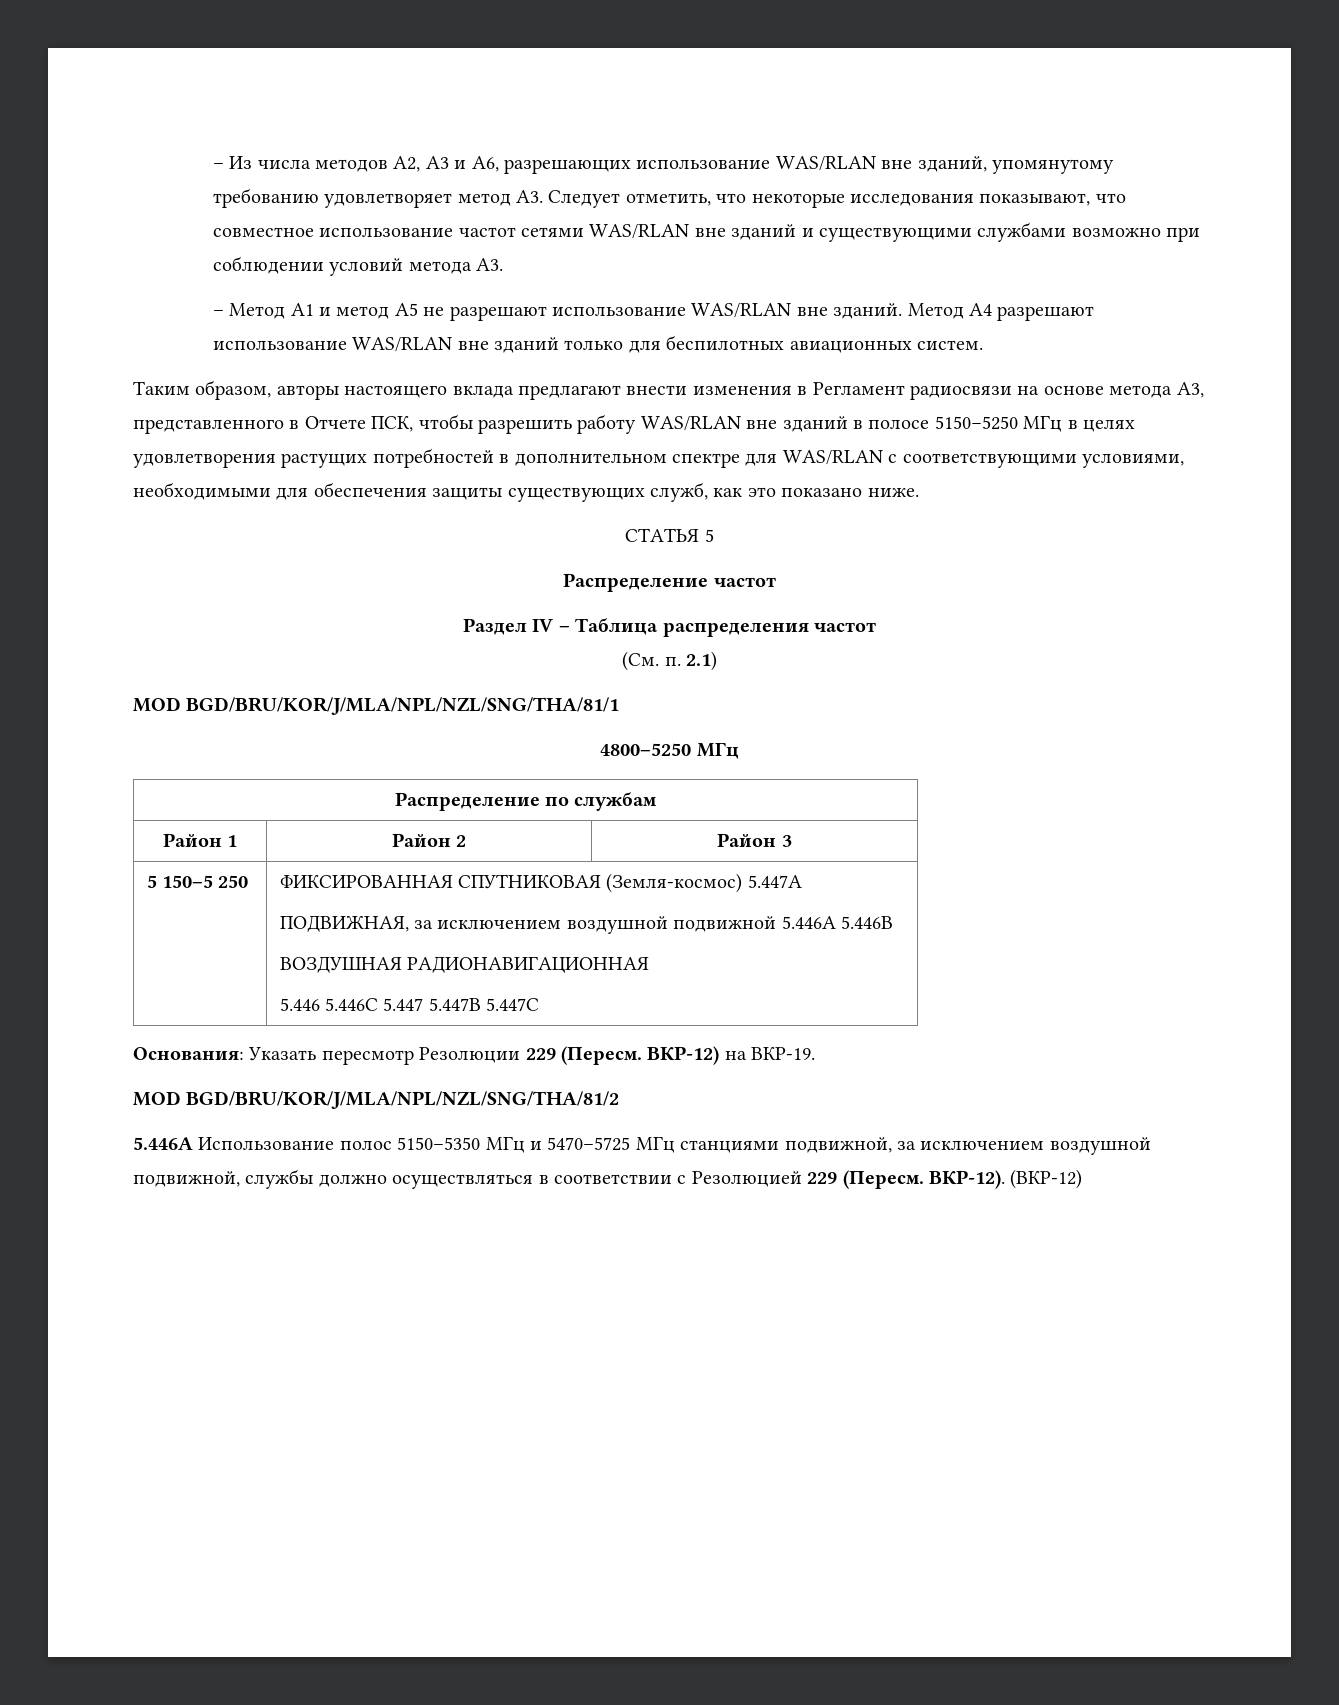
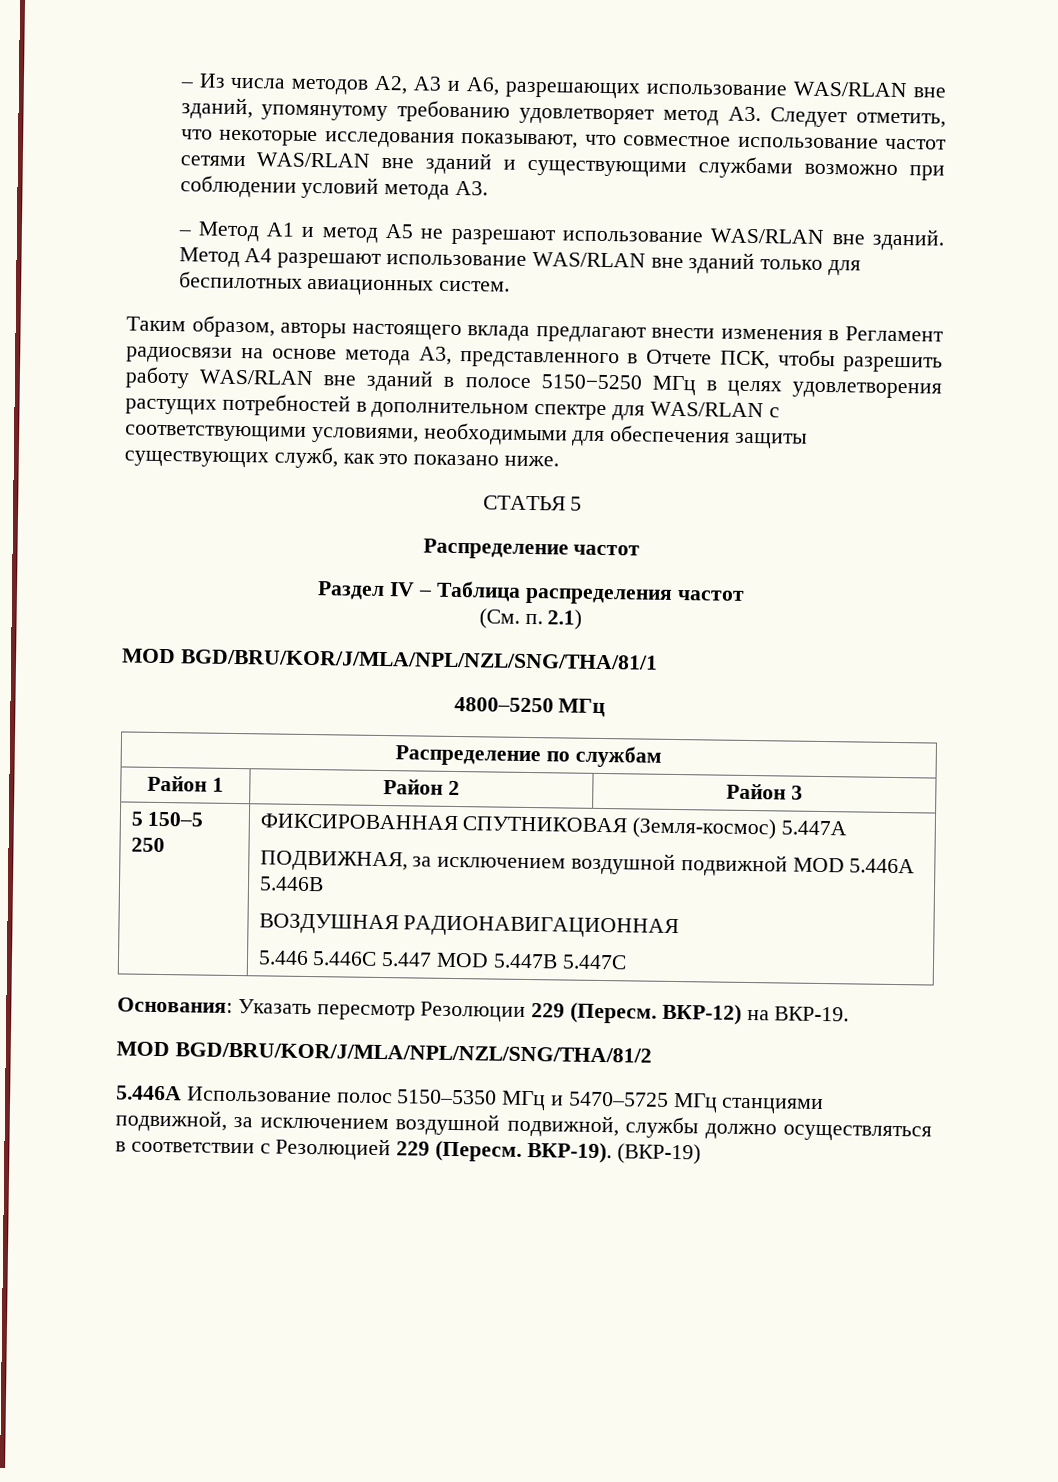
  5 150–5 250 | ФИКСИРОВАННАЯ СПУТНИКОВАЯ (Земля-космос) 5.447A
- ПОДВИЖНАЯ, за исключением воздушной подвижной 5.446A 5.446B
+ ПОДВИЖНАЯ, за исключением воздушной подвижной MOD 5.446A 5.446B
  ВОЗДУШНАЯ РАДИОНАВИГАЦИОННАЯ
- 5.446 5.446С 5.447 5.447B 5.447C
+ 5.446 5.446С 5.447 MOD 5.447B 5.447C
- ВКР-12). (ВКР-12)
+ ВКР-19). (ВКР-19)

